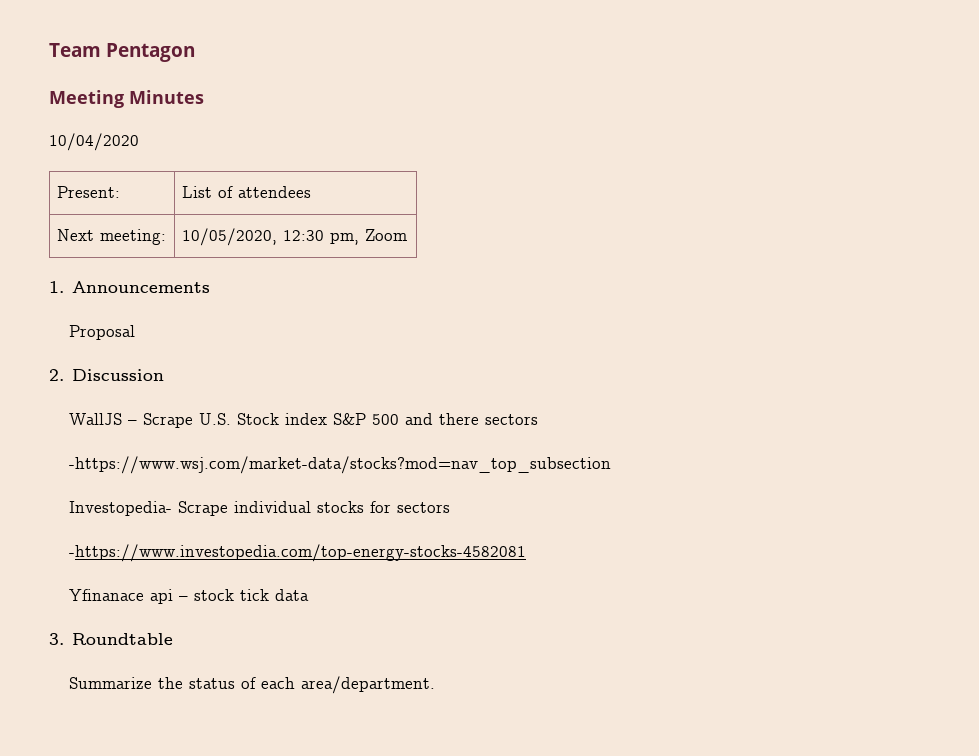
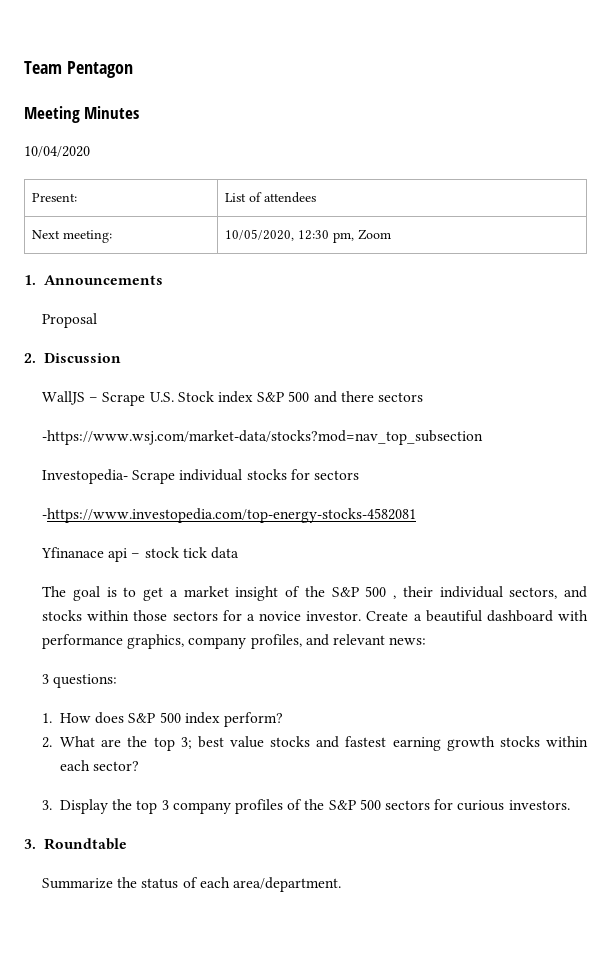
+ The goal is to get a market insight of the S&P 500 , their individual sectors, and stocks within those sectors for a novice investor. Create a beautiful dashboard with performance graphics, company profiles, and relevant news:
+ 3 questions:
+ 1. How does S&P 500 index perform?
+ 2. What are the top 3; best value stocks and fastest earning growth stocks within each sector?
+ 3. Display the top 3 company profiles of the S&P 500 sectors for curious investors.

